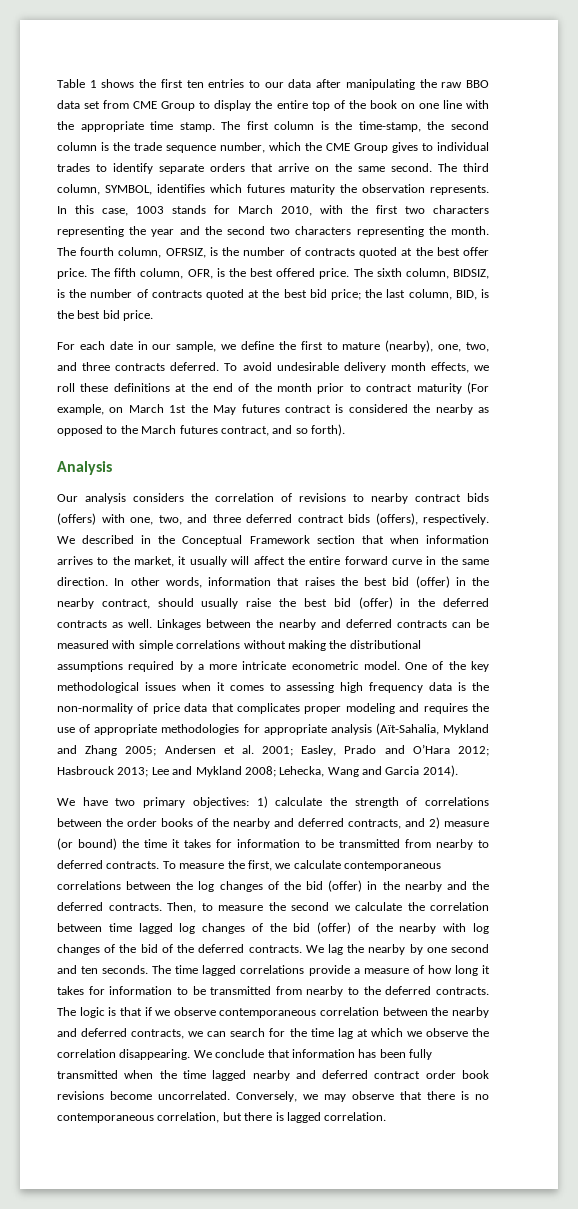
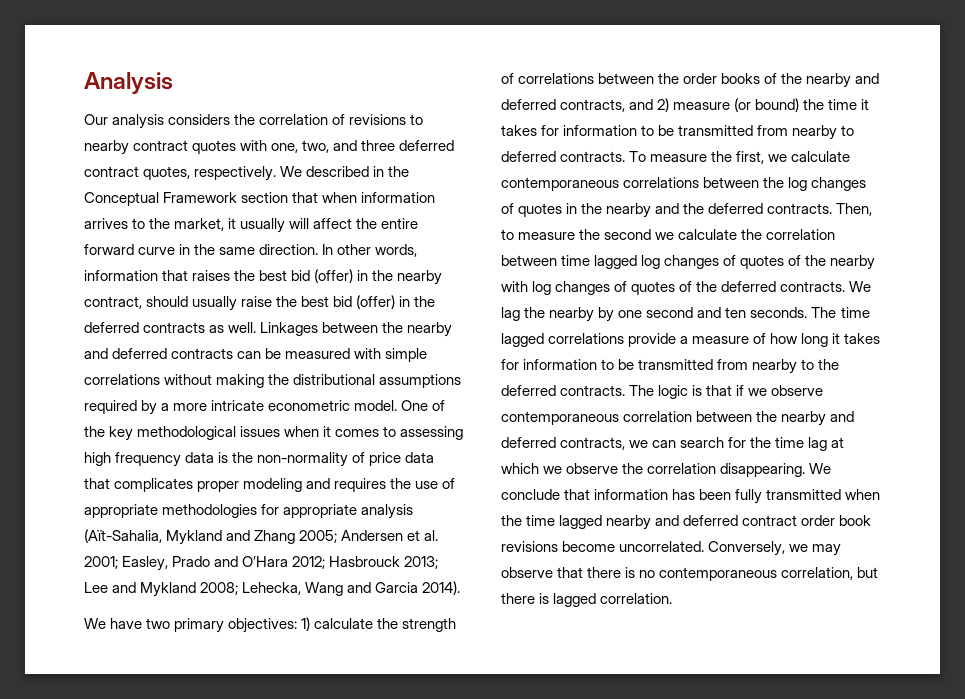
- Table 1 shows the first ten entries to our data after manipulating the raw BBO data set from CME Group to display the entire top of the book on one line with the appropriate time stamp. The first column is the time-stamp, the second column is the trade sequence number, which the CME Group gives to individual trades to identify separate orders that arrive on the same second. The third column, SYMBOL, identifies which futures maturity the observation represents. In this case, 1003 stands for March 2010, with the first two characters representing the year and the second two characters representing the month. The fourth column, OFRSIZ, is the number of contracts quoted at the best offer price. The fifth column, OFR, is the best offered price. The sixth column, BIDSIZ, is the number of contracts quoted at the best bid price; the last column, BID, is the best bid price.
- For each date in our sample, we define the first to mature (nearby), one, two, and three contracts deferred. To avoid undesirable delivery month effects, we roll these definitions at the end of the month prior to contract maturity (For example, on March 1st the May futures contract is considered the nearby as opposed to the March futures contract, and so forth).
- Our analysis considers the correlation of revisions to nearby contract bids (offers) with one, two, and three deferred contract bids (offers), respectively.
+ Our analysis considers the correlation of revisions to nearby contract quotes with one, two, and three deferred contract quotes, respectively.
- To measure the first, we calculate contemporaneous correlations between the log changes of the bid (offer) in the nearby and the deferred contracts.
+ To measure the first, we calculate contemporaneous correlations between the log changes of quotes in the nearby and the deferred contracts.
- Then, to measure the second we calculate the correlation between time lagged log changes of the bid (offer) of the nearby with log changes of the bid of the deferred contracts.
+ Then, to measure the second we calculate the correlation between time lagged log changes of quotes of the nearby with log changes of quotes of the deferred contracts.

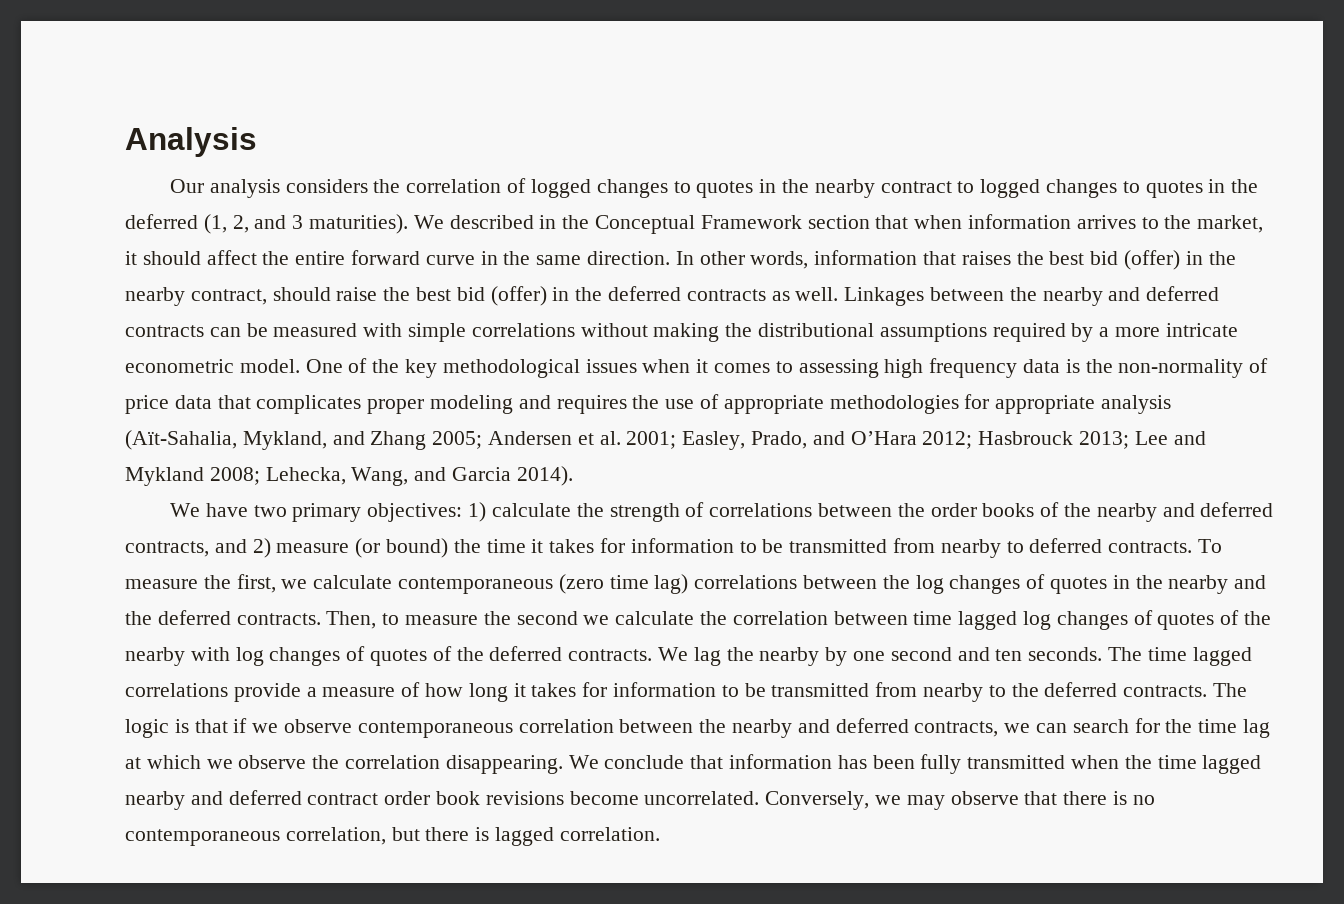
- Our analysis considers the correlation of revisions to nearby contract quotes with one, two, and three deferred contract quotes, respectively.
+ Our analysis considers the correlation of logged changes to quotes in the nearby contract to logged changes to quotes in the deferred (1, 2, and 3 maturities).
- We described in the Conceptual Framework section that when information arrives to the market, it usually will affect the entire forward curve in the same direction.
+ We described in the Conceptual Framework section that when information arrives to the market, it should affect the entire forward curve in the same direction.
- In other words, information that raises the best bid (offer) in the nearby contract, should usually raise the best bid (offer) in the deferred contracts as well.
+ In other words, information that raises the best bid (offer) in the nearby contract, should raise the best bid (offer) in the deferred contracts as well.
- One of the key methodological issues when it comes to assessing high frequency data is the non-normality of price data that complicates proper modeling and requires the use of appropriate methodologies for appropriate analysis (Aït-Sahalia, Mykland and Zhang 2005; Andersen et al. 2001; Easley, Prado and O’Hara 2012; Hasbrouck 2013; Lee and Mykland 2008; Lehecka, Wang and Garcia 2014).
+ One of the key methodological issues when it comes to assessing high frequency data is the non-normality of price data that complicates proper modeling and requires the use of appropriate methodologies for appropriate analysis (Aït-Sahalia, Mykland, and Zhang 2005; Andersen et al. 2001; Easley, Prado, and O’Hara 2012; Hasbrouck 2013; Lee and Mykland 2008; Lehecka, Wang, and Garcia 2014).
- To measure the first, we calculate contemporaneous correlations between the log changes of quotes in the nearby and the deferred contracts.
+ To measure the first, we calculate contemporaneous (zero time lag) correlations between the log changes of quotes in the nearby and the deferred contracts.

